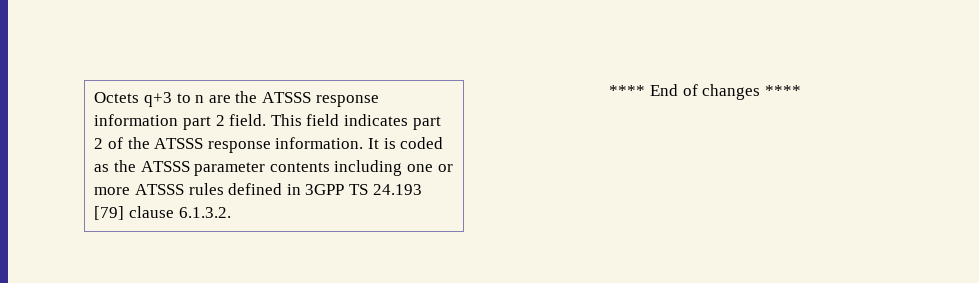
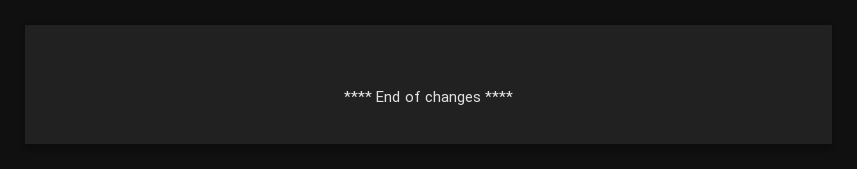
- Octets q+3 to n are the ATSSS response information part 2 field. This field indicates part 2 of the ATSSS response information. It is coded as the ATSSS parameter contents including one or more ATSSS rules defined in 3GPP TS 24.193 [79] clause 6.1.3.2.

